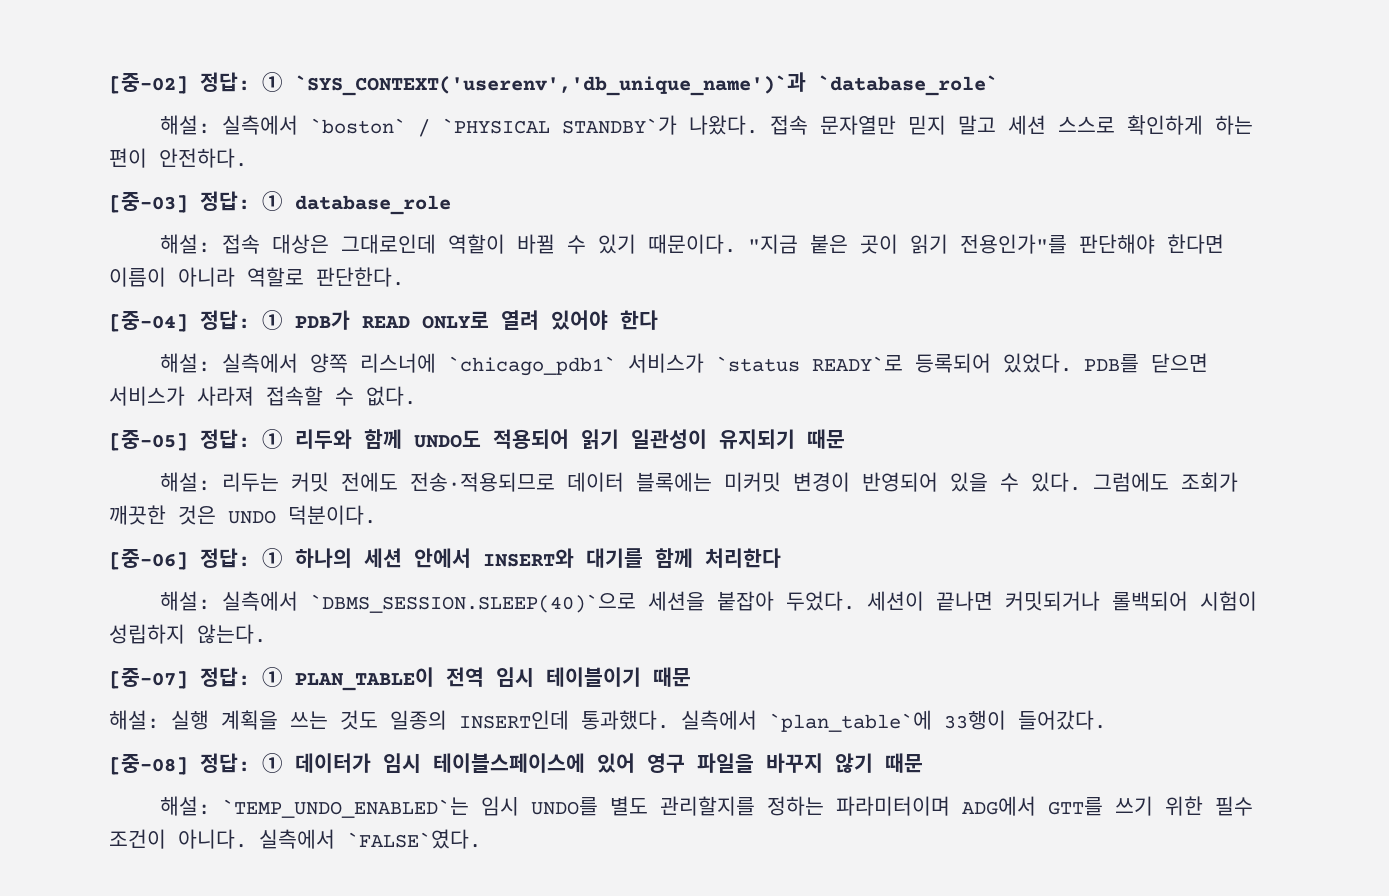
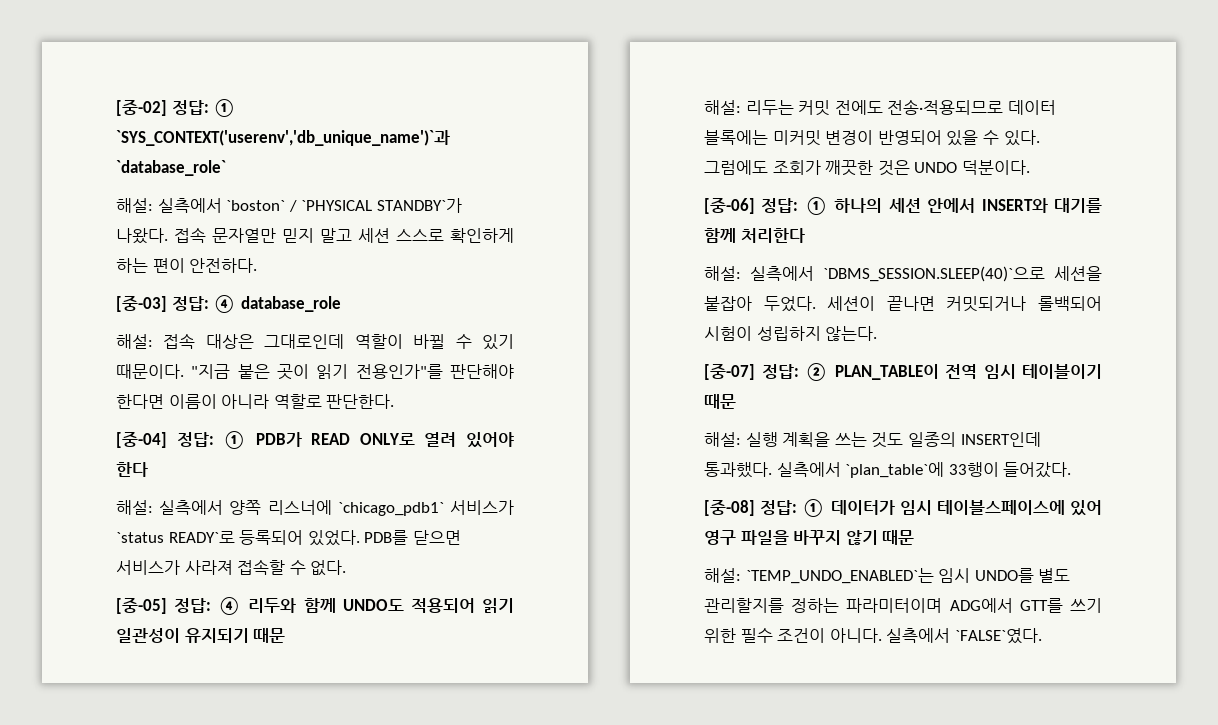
- [중-03] 정답: ① database_role
+ [중-03] 정답: ④ database_role
- [중-05] 정답: ① 리두와 함께 UNDO도 적용되어 읽기 일관성이 유지되기 때문
+ [중-05] 정답: ④ 리두와 함께 UNDO도 적용되어 읽기 일관성이 유지되기 때문
- [중-07] 정답: ① PLAN_TABLE이 전역 임시 테이블이기 때문
+ [중-07] 정답: ② PLAN_TABLE이 전역 임시 테이블이기 때문

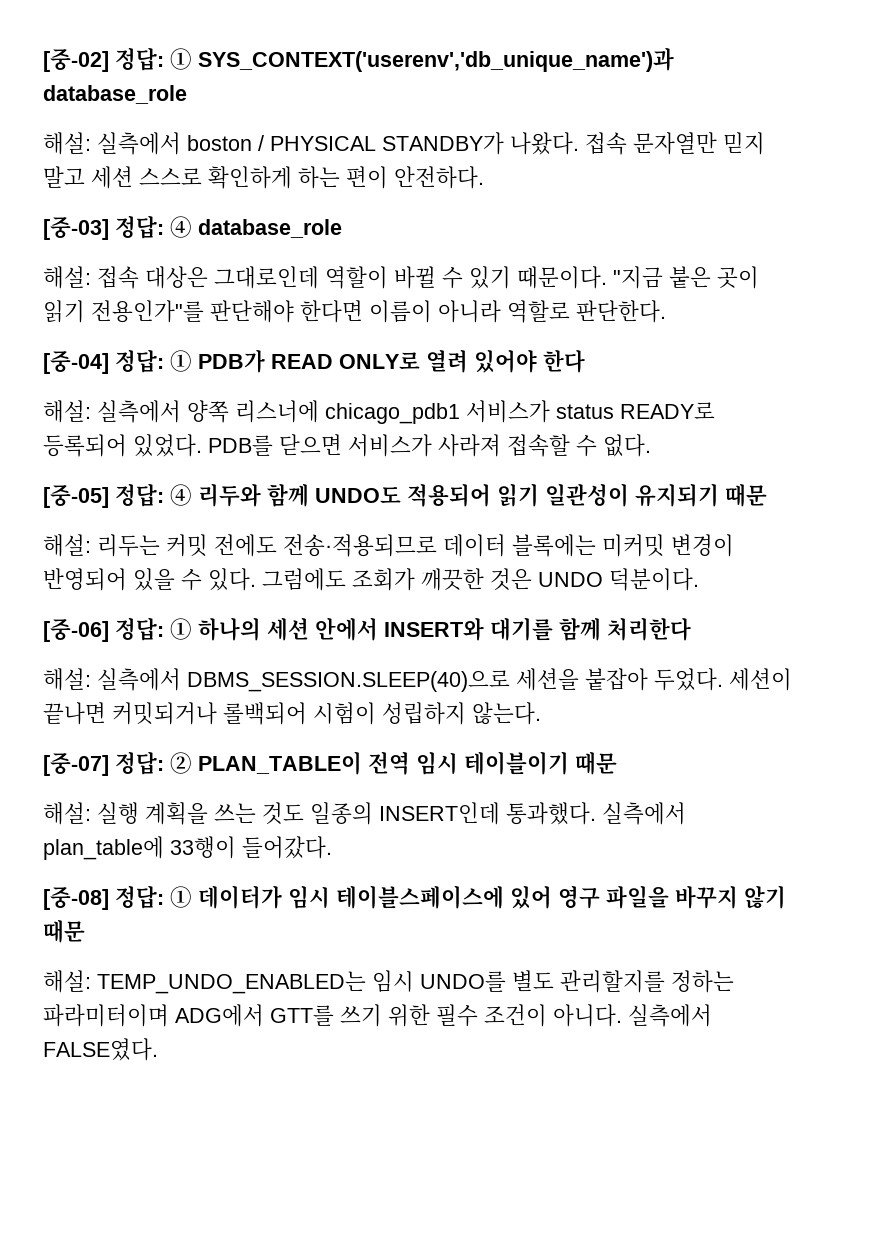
- [중-02] 정답: ① `SYS_CONTEXT('userenv','db_unique_name')`과 `database_role`
- 해설: 실측에서 `boston` / `PHYSICAL STANDBY`가 나왔다.
+ [중-02] 정답: ① SYS_CONTEXT('userenv','db_unique_name')과 database_role
+ 해설: 실측에서 boston / PHYSICAL STANDBY가 나왔다.
- 해설: 실측에서 양쪽 리스너에 `chicago_pdb1` 서비스가 `status READY`로 등록되어 있었다.
+ 해설: 실측에서 양쪽 리스너에 chicago_pdb1 서비스가 status READY로 등록되어 있었다.
- 해설: 실측에서 `DBMS_SESSION.SLEEP(40)`으로 세션을 붙잡아 두었다.
+ 해설: 실측에서 DBMS_SESSION.SLEEP(40)으로 세션을 붙잡아 두었다.
- 실측에서 `plan_table`에 33행이 들어갔다.
+ 실측에서 plan_table에 33행이 들어갔다.
- 해설: `TEMP_UNDO_ENABLED`는 임시 UNDO를 별도 관리할지를 정하는 파라미터이며 ADG에서 GTT를 쓰기 위한 필수 조건이 아니다.
+ 해설: TEMP_UNDO_ENABLED는 임시 UNDO를 별도 관리할지를 정하는 파라미터이며 ADG에서 GTT를 쓰기 위한 필수 조건이 아니다.
- 실측에서 `FALSE`였다.
+ 실측에서 FALSE였다.

